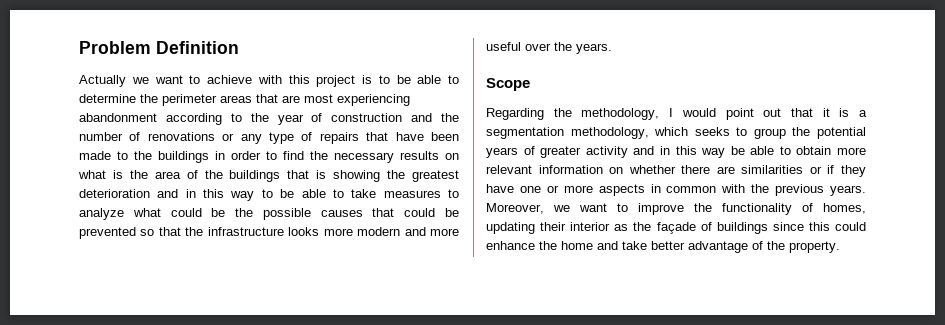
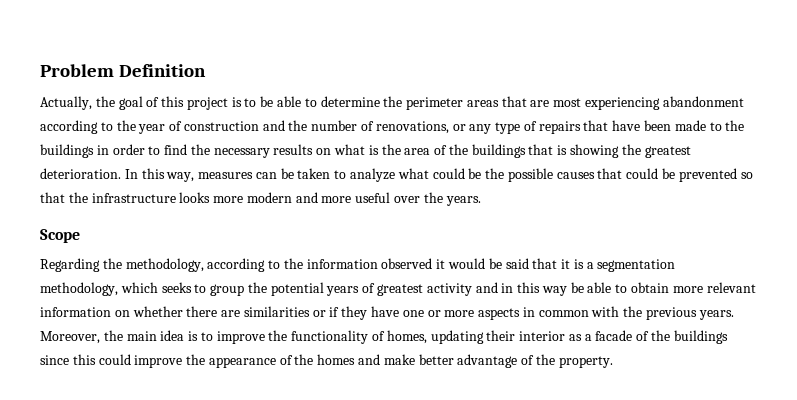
- Actually we want to achieve with this project is to be able to determine the perimeter areas that are most experiencing abandonment according to the year of construction and the number of renovations or any type of repairs that have been made to the buildings in order to find the necessary results on what is the area of the buildings that is showing the greatest deterioration and in this way to be able to take measures to analyze what could be the possible causes that could be prevented so that the infrastructure looks more modern and more useful over the years.
+ Actually, the goal of this project is to be able to determine the perimeter areas that are most experiencing abandonment according to the year of construction and the number of renovations, or any type of repairs that have been made to the buildings in order to find the necessary results on what is the area of the buildings that is showing the greatest deterioration. In this way, measures can be taken to analyze what could be the possible causes that could be prevented so that the infrastructure looks more modern and more useful over the years.
- Regarding the methodology, I would point out that it is a segmentation methodology, which seeks to group the potential years of greater activity and in this way be able to obtain more relevant information on whether there are similarities or if they have one or more aspects in common with the previous years.
+ Regarding the methodology, according to the information observed it would be said that it is a segmentation methodology, which seeks to group the potential years of greatest activity and in this way be able to obtain more relevant information on whether there are similarities or if they have one or more aspects in common with the previous years.
- Moreover, we want to improve the functionality of homes, updating their interior as the façade of buildings since this could enhance the home and take better advantage of the property.
+ Moreover, the main idea is to improve the functionality of homes, updating their interior as a facade of the buildings since this could improve the appearance of the homes and make better advantage of the property.

